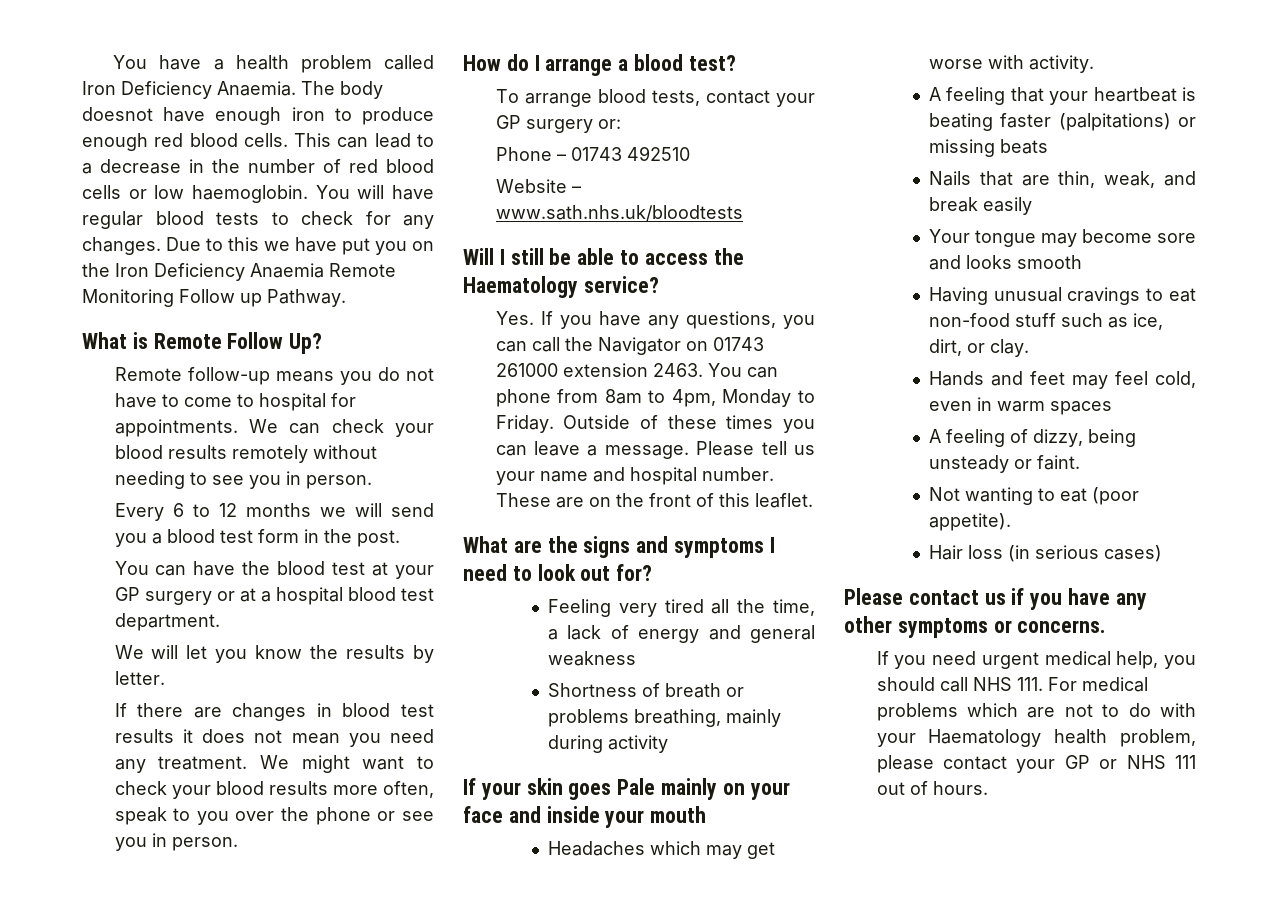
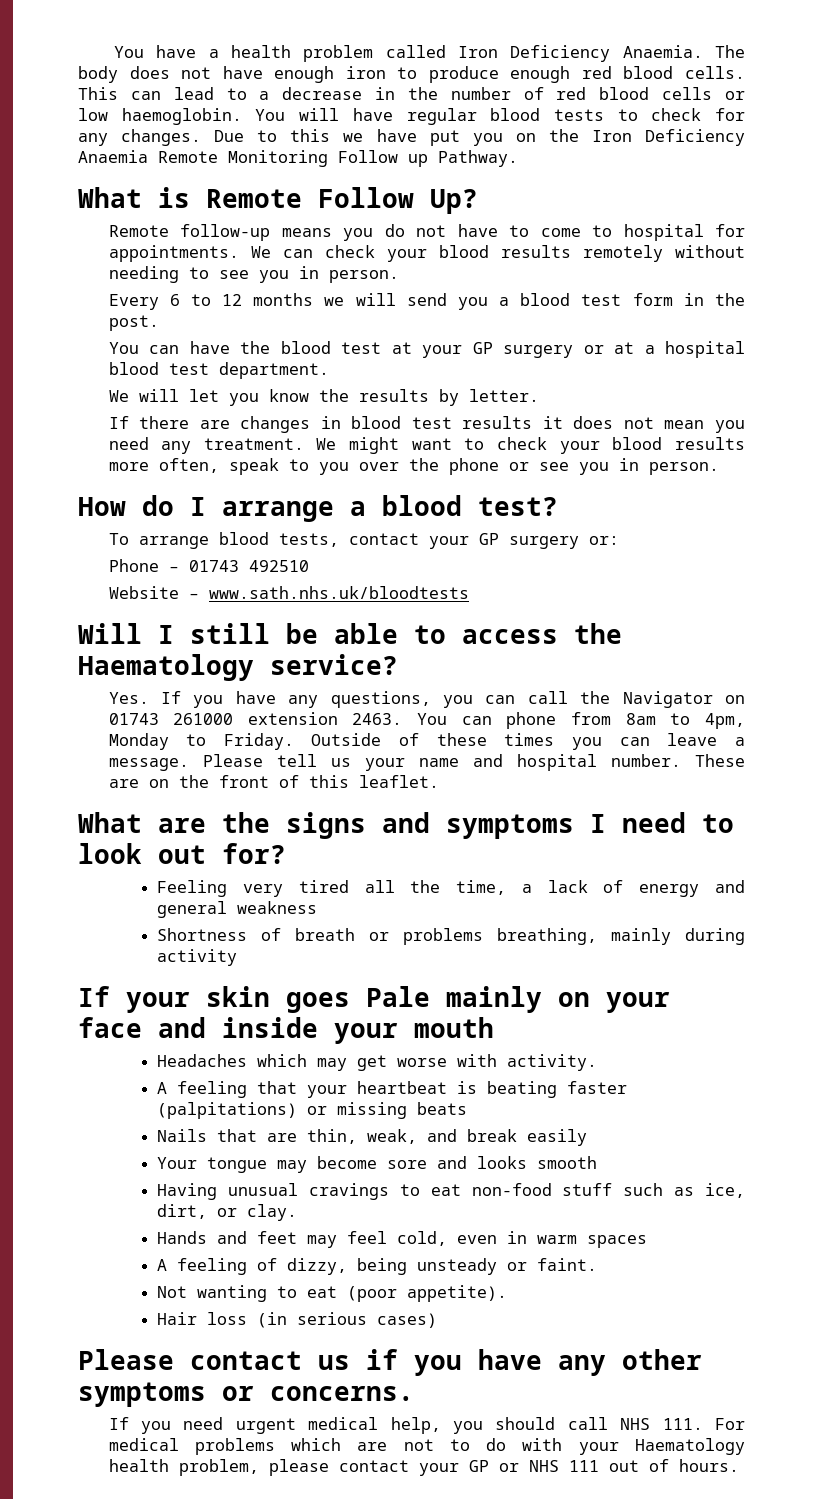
- The body doesnot have enough iron to produce enough red blood cells.
+ The body does not have enough iron to produce enough red blood cells.

